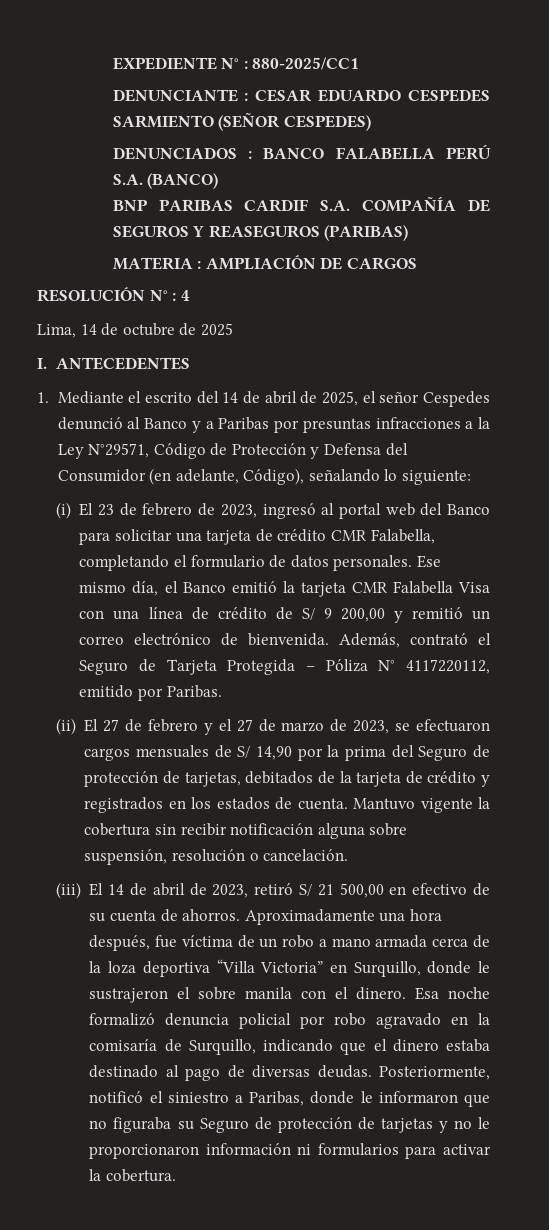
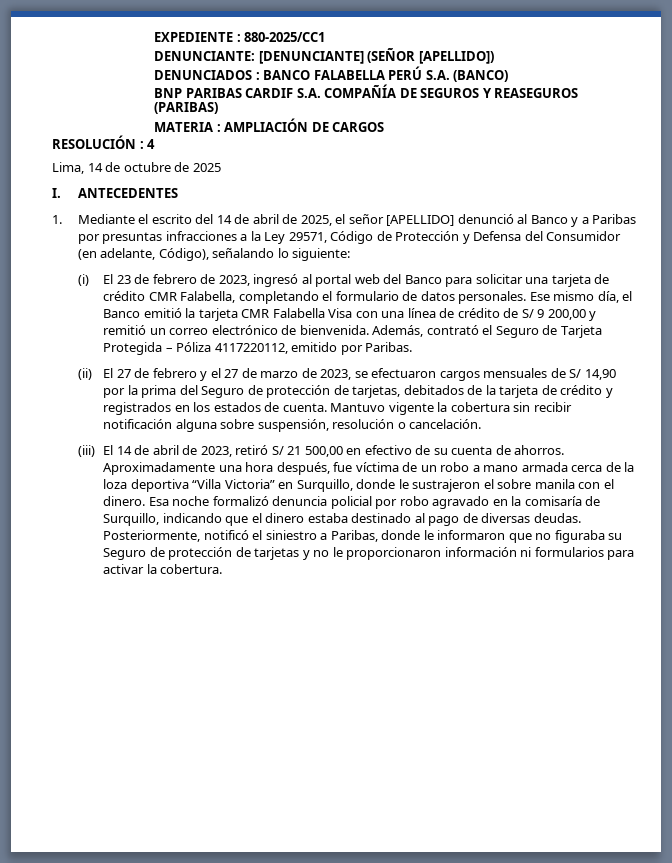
- EXPEDIENTE N° : 880-2025/CC1
+ EXPEDIENTE : 880-2025/CC1
- DENUNCIANTE : CESAR EDUARDO CESPEDES SARMIENTO (SEÑOR CESPEDES)
+ DENUNCIANTE: [DENUNCIANTE] (SEÑOR [APELLIDO])
- RESOLUCIÓN N° : 4
+ RESOLUCIÓN : 4
- 1. Mediante el escrito del 14 de abril de 2025, el señor Cespedes denunció al Banco y a Paribas por presuntas infracciones a la Ley N°29571, Código de Protección y Defensa del Consumidor (en adelante, Código), señalando lo siguiente:
+ 1. Mediante el escrito del 14 de abril de 2025, el señor [APELLIDO] denunció al Banco y a Paribas por presuntas infracciones a la Ley 29571, Código de Protección y Defensa del Consumidor (en adelante, Código), señalando lo siguiente:
- Además, contrató el Seguro de Tarjeta Protegida – Póliza N° 4117220112, emitido por Paribas.
+ Además, contrató el Seguro de Tarjeta Protegida – Póliza 4117220112, emitido por Paribas.

